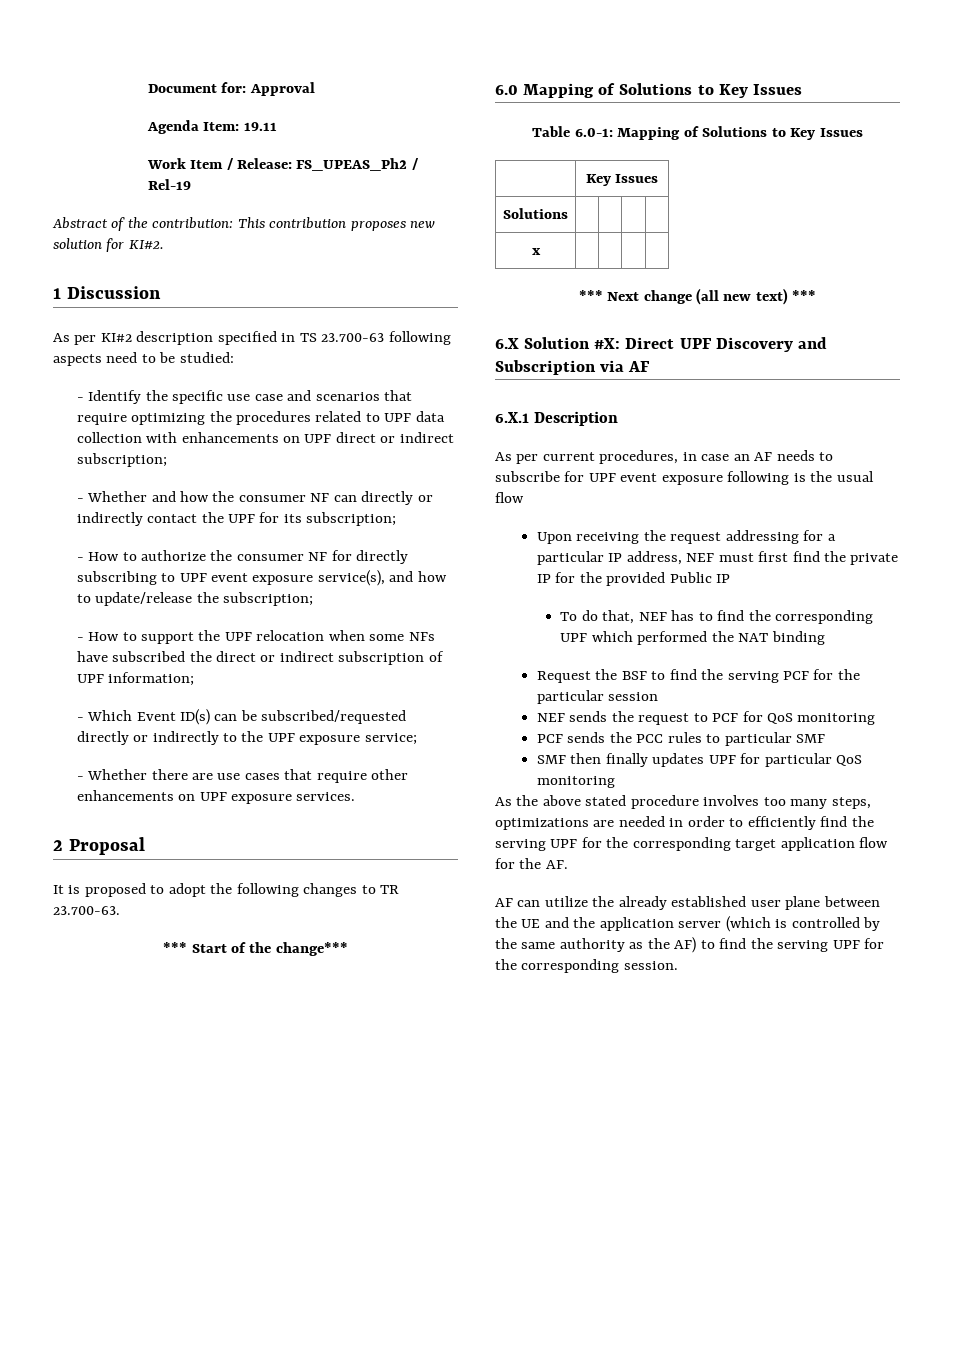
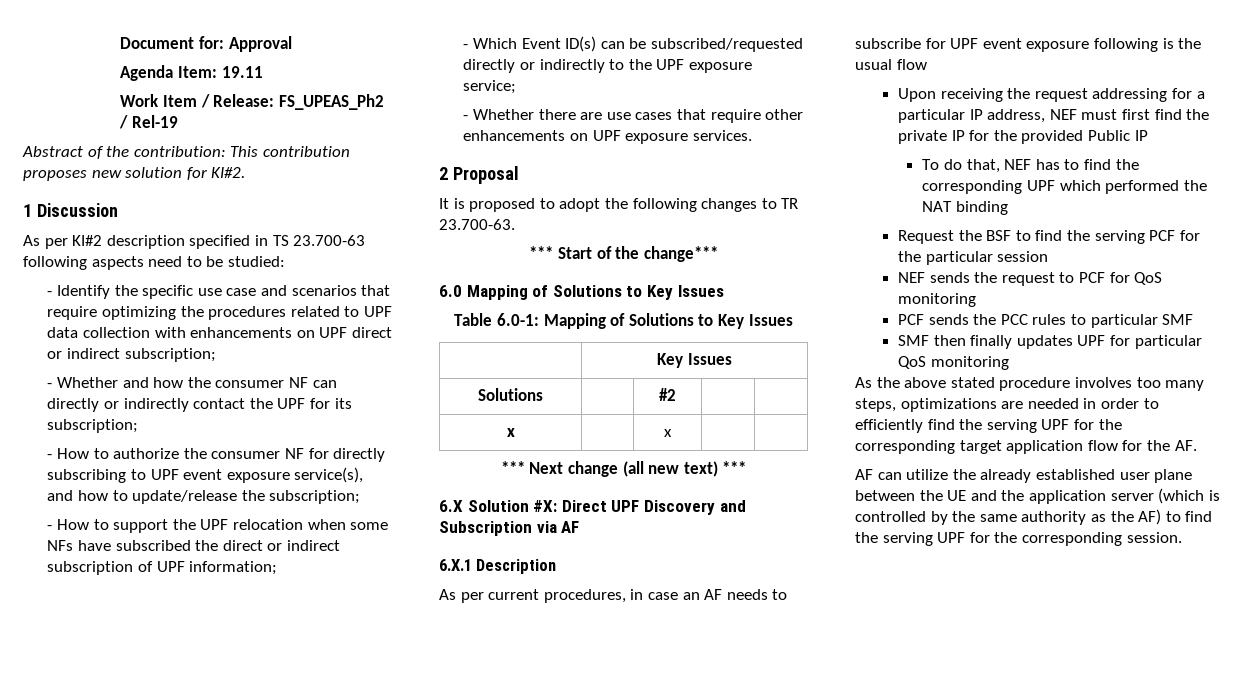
- Solutions | | | |
- x | | | |
+ Solutions | | #2 | |
+ x | | x | |

